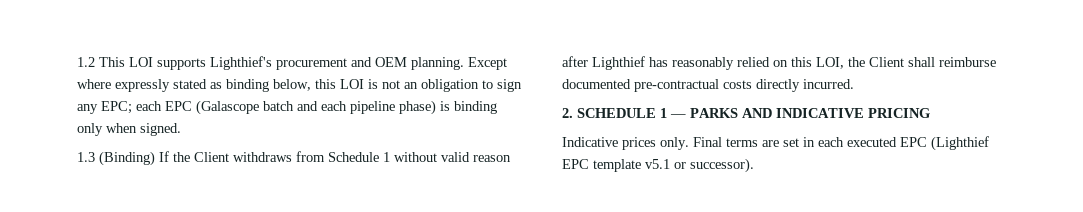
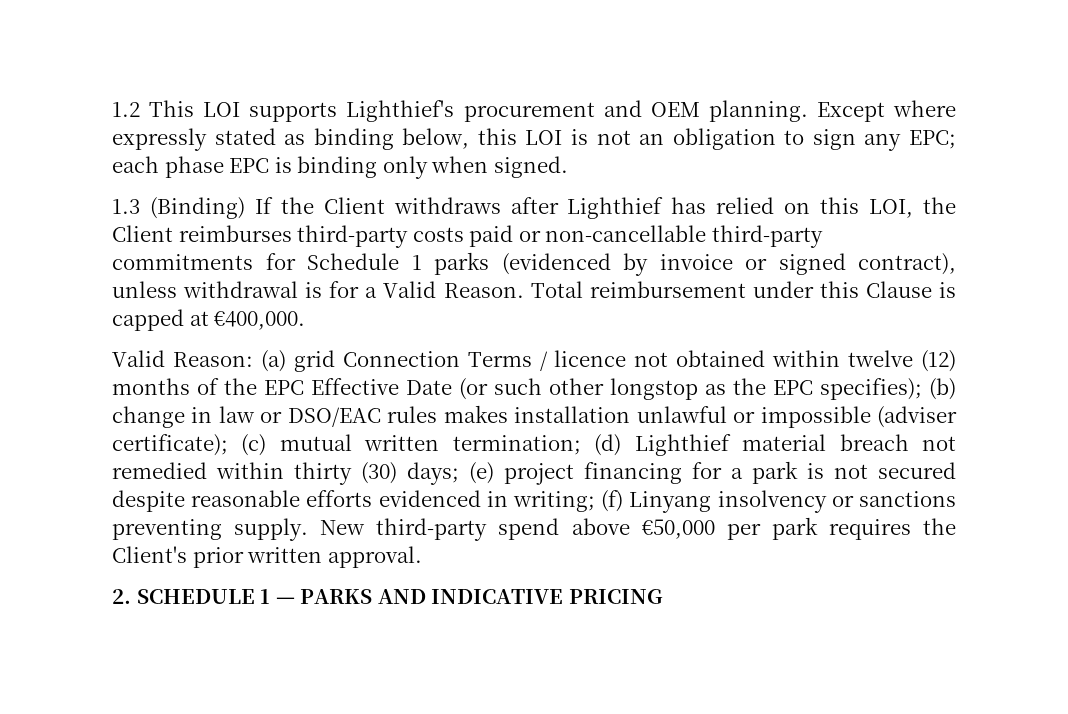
- Except where expressly stated as binding below, this LOI is not an obligation to sign any EPC; each EPC (Galascope batch and each pipeline phase) is binding only when signed.
+ Except where expressly stated as binding below, this LOI is not an obligation to sign any EPC; each phase EPC is binding only when signed.
- 1.3 (Binding) If the Client withdraws from Schedule 1 without valid reason after Lighthief has reasonably relied on this LOI, the Client shall reimburse documented pre-contractual costs directly incurred.
+ 1.3 (Binding) If the Client withdraws after Lighthief has relied on this LOI, the Client reimburses third-party costs paid or non-cancellable third-party commitments for Schedule 1 parks (evidenced by invoice or signed contract), unless withdrawal is for a Valid Reason. Total reimbursement under this Clause is capped at €400,000.
+ Valid Reason: (a) grid Connection Terms / licence not obtained within twelve (12) months of the EPC Effective Date (or such other longstop as the EPC specifies); (b) change in law or DSO/EAC rules makes installation unlawful or impossible (adviser certificate); (c) mutual written termination; (d) Lighthief material breach not remedied within thirty (30) days; (e) project financing for a park is not secured despite reasonable efforts evidenced in writing; (f) Linyang insolvency or sanctions preventing supply. New third-party spend above €50,000 per park requires the Client's prior written approval.
- Indicative prices only. Final terms are set in each executed EPC (Lighthief EPC template v5.1 or successor).

